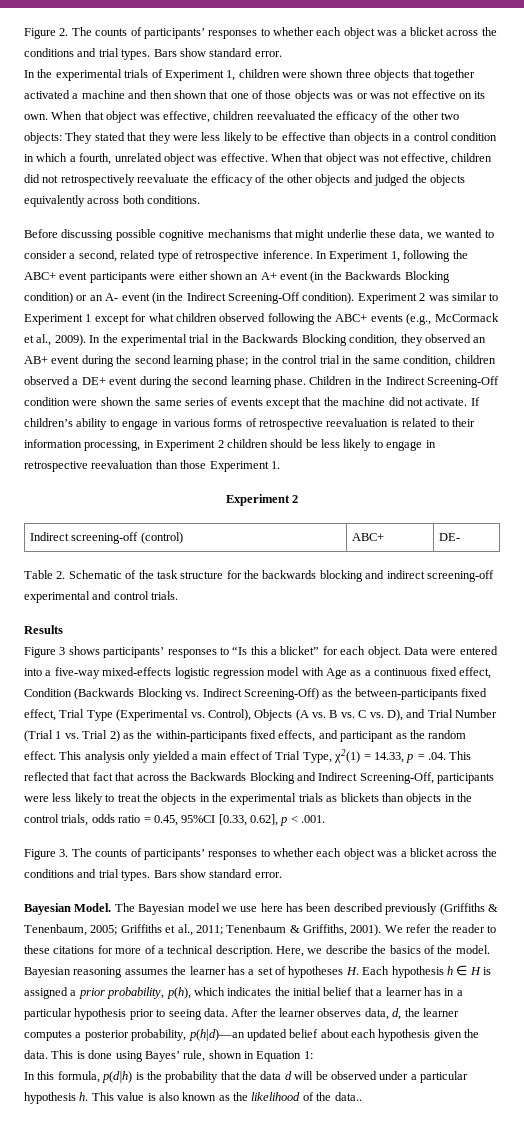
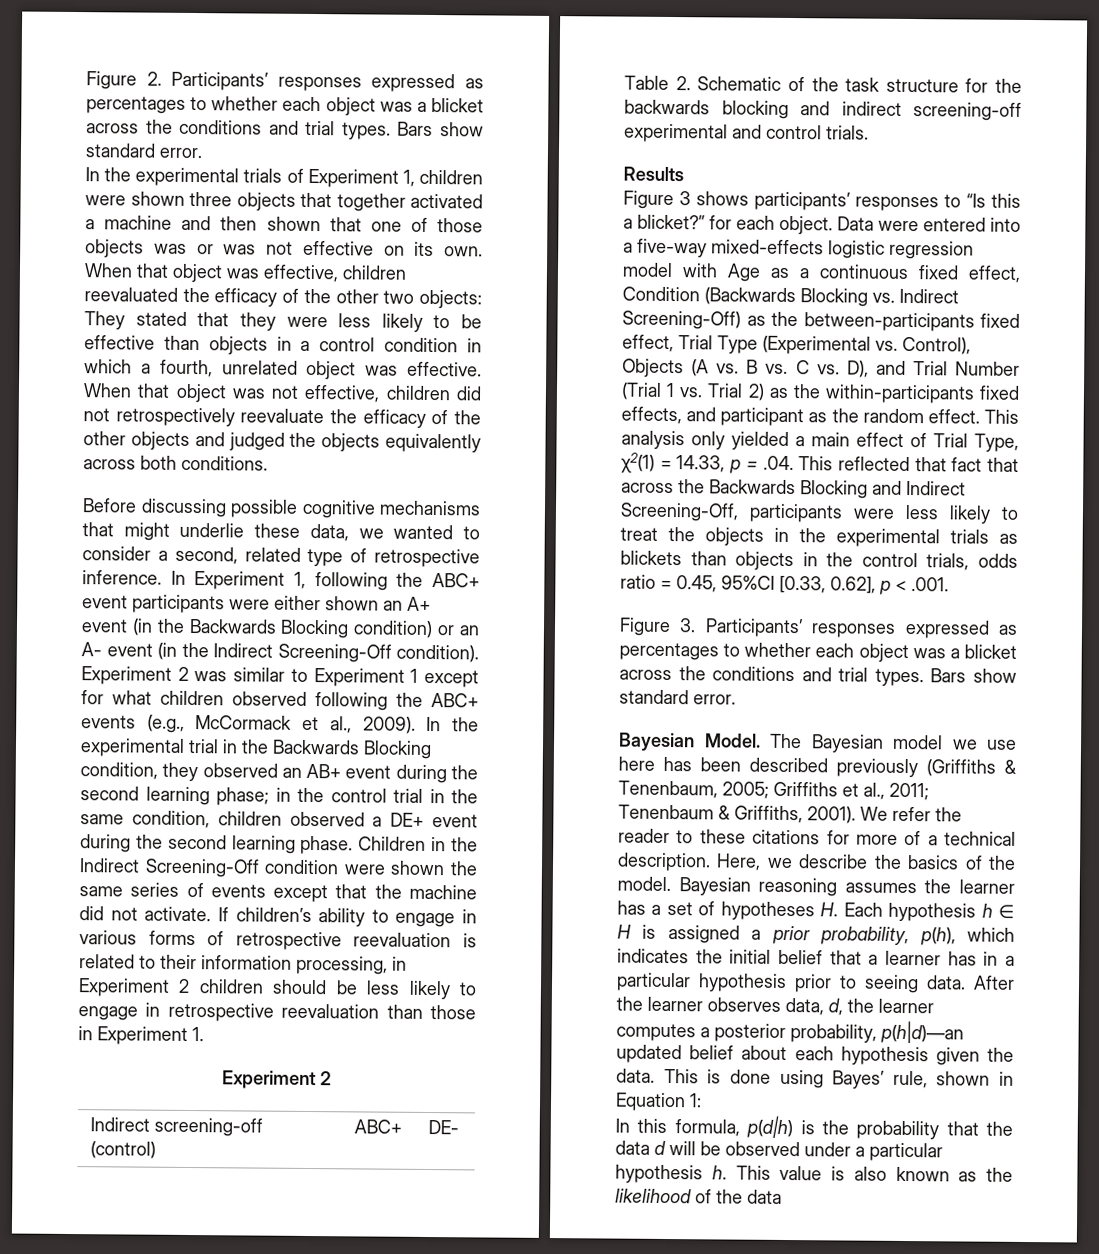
- Figure 2. The counts of participants’ responses to whether each object was a blicket across the conditions and trial types.
+ Figure 2. Participants’ responses expressed as percentages to whether each object was a blicket across the conditions and trial types.
- If children’s ability to engage in various forms of retrospective reevaluation is related to their information processing, in Experiment 2 children should be less likely to engage in retrospective reevaluation than those Experiment 1.
+ If children’s ability to engage in various forms of retrospective reevaluation is related to their information processing, in Experiment 2 children should be less likely to engage in retrospective reevaluation than those in Experiment 1.
- Figure 3 shows participants’ responses to “Is this a blicket” for each object.
+ Figure 3 shows participants’ responses to “Is this a blicket?” for each object.
- Figure 3. The counts of participants’ responses to whether each object was a blicket across the conditions and trial types.
+ Figure 3. Participants’ responses expressed as percentages to whether each object was a blicket across the conditions and trial types.
- This value is also known as the likelihood of the data..
+ This value is also known as the likelihood of the data

